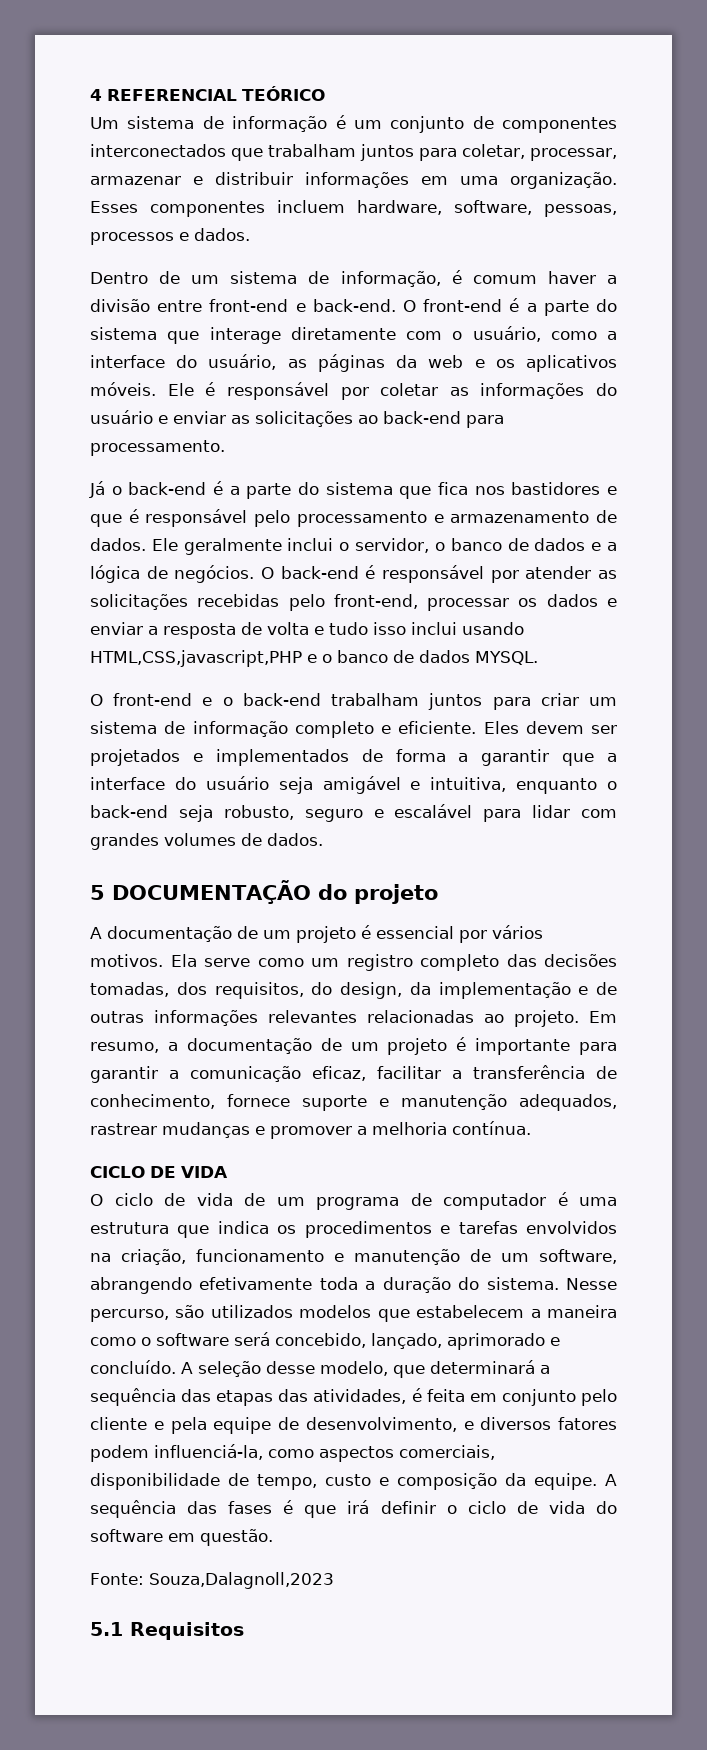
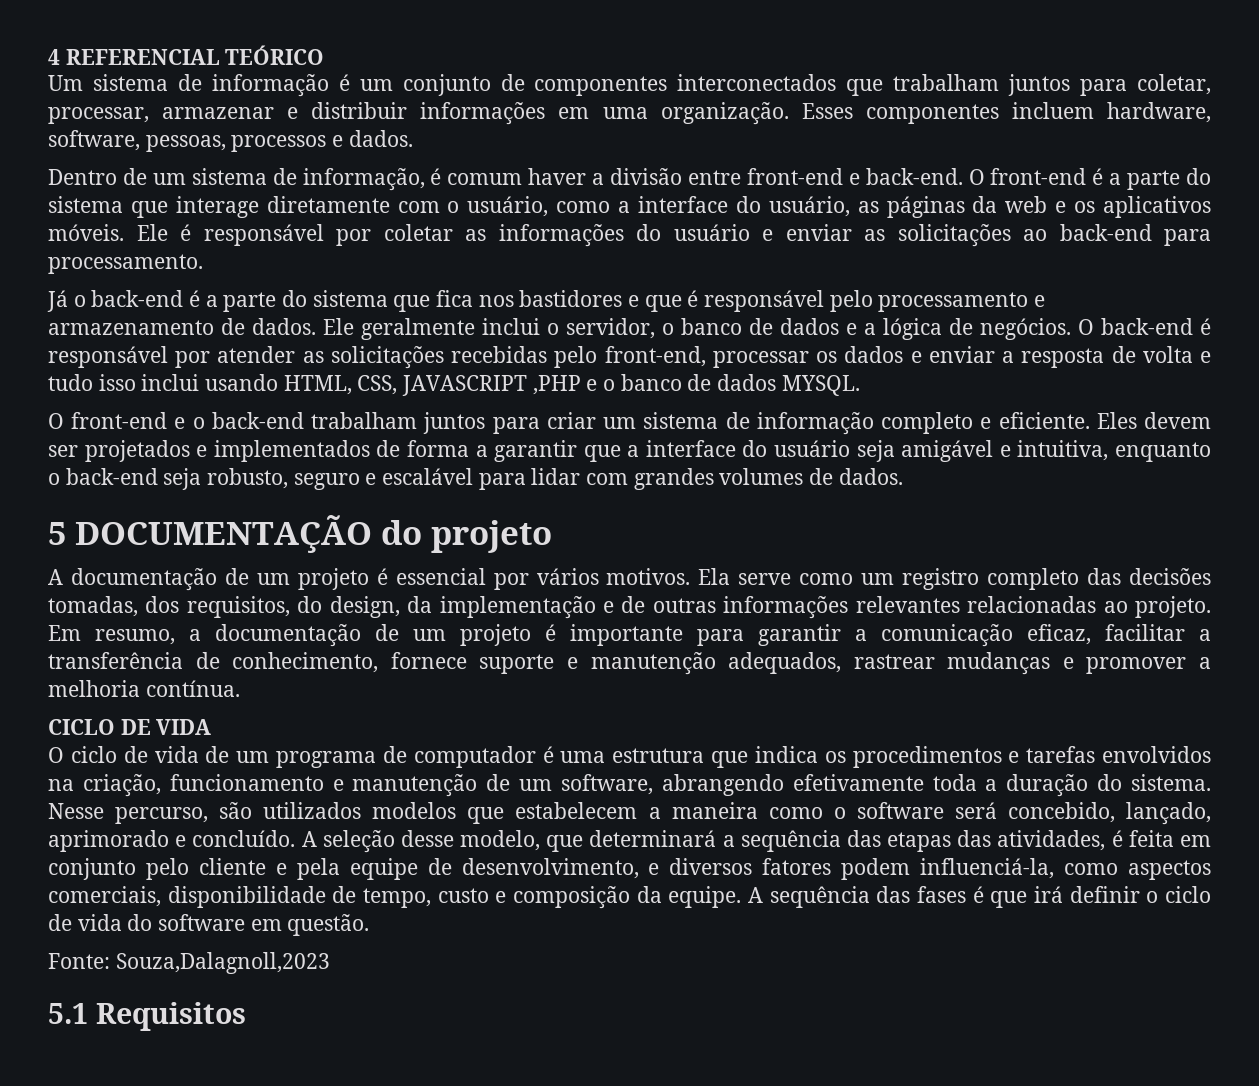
- O back-end é responsável por atender as solicitações recebidas pelo front-end, processar os dados e enviar a resposta de volta e tudo isso inclui usando HTML,CSS,javascript,PHP e o banco de dados MYSQL.
+ O back-end é responsável por atender as solicitações recebidas pelo front-end, processar os dados e enviar a resposta de volta e tudo isso inclui usando HTML, CSS, JAVASCRIPT ,PHP e o banco de dados MYSQL.

